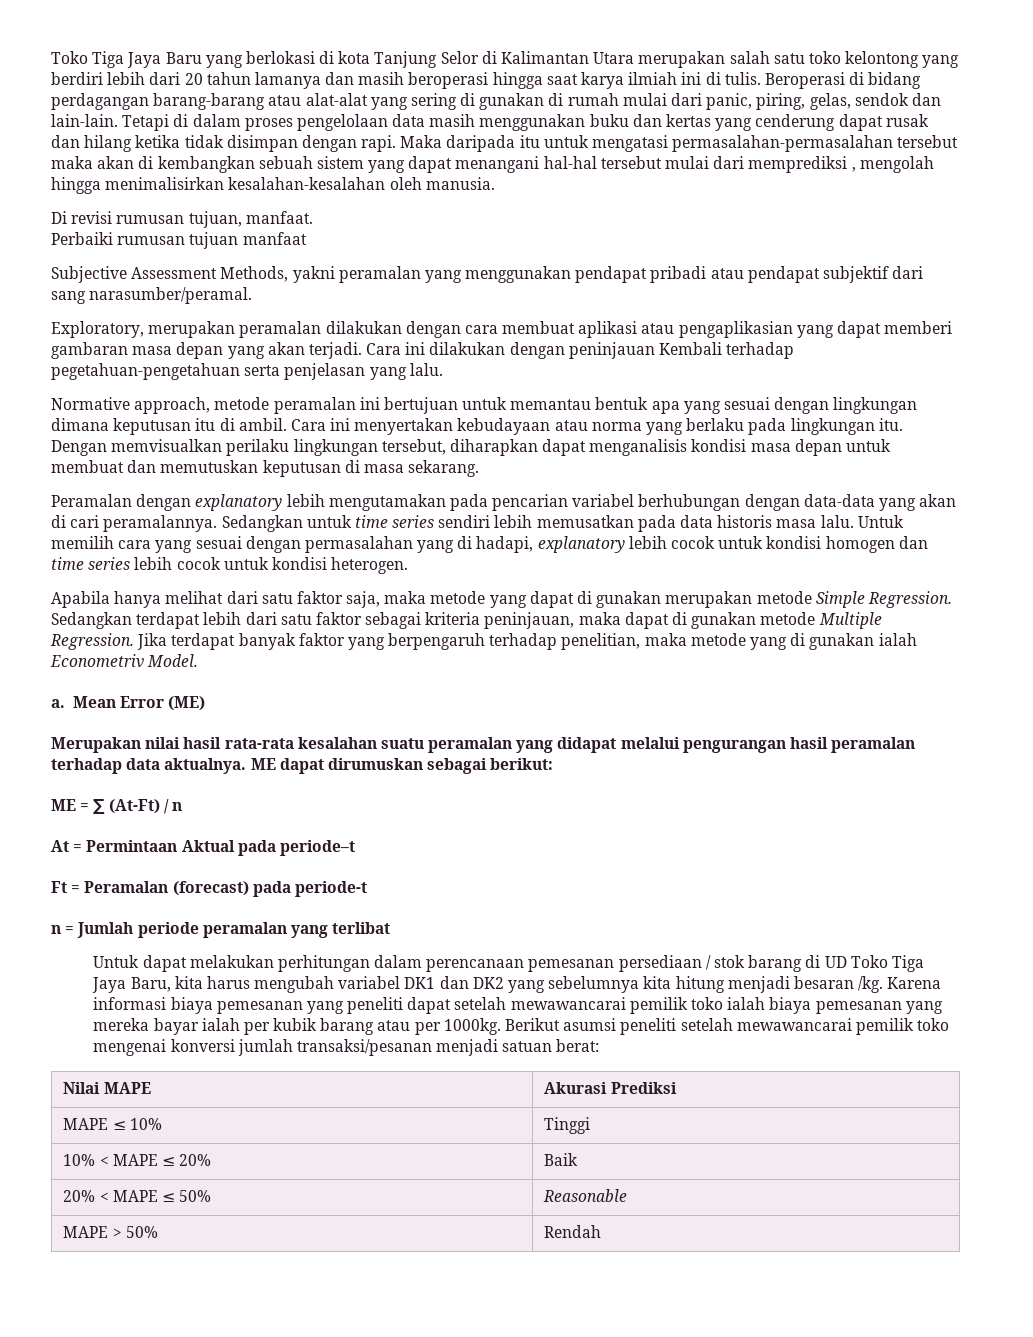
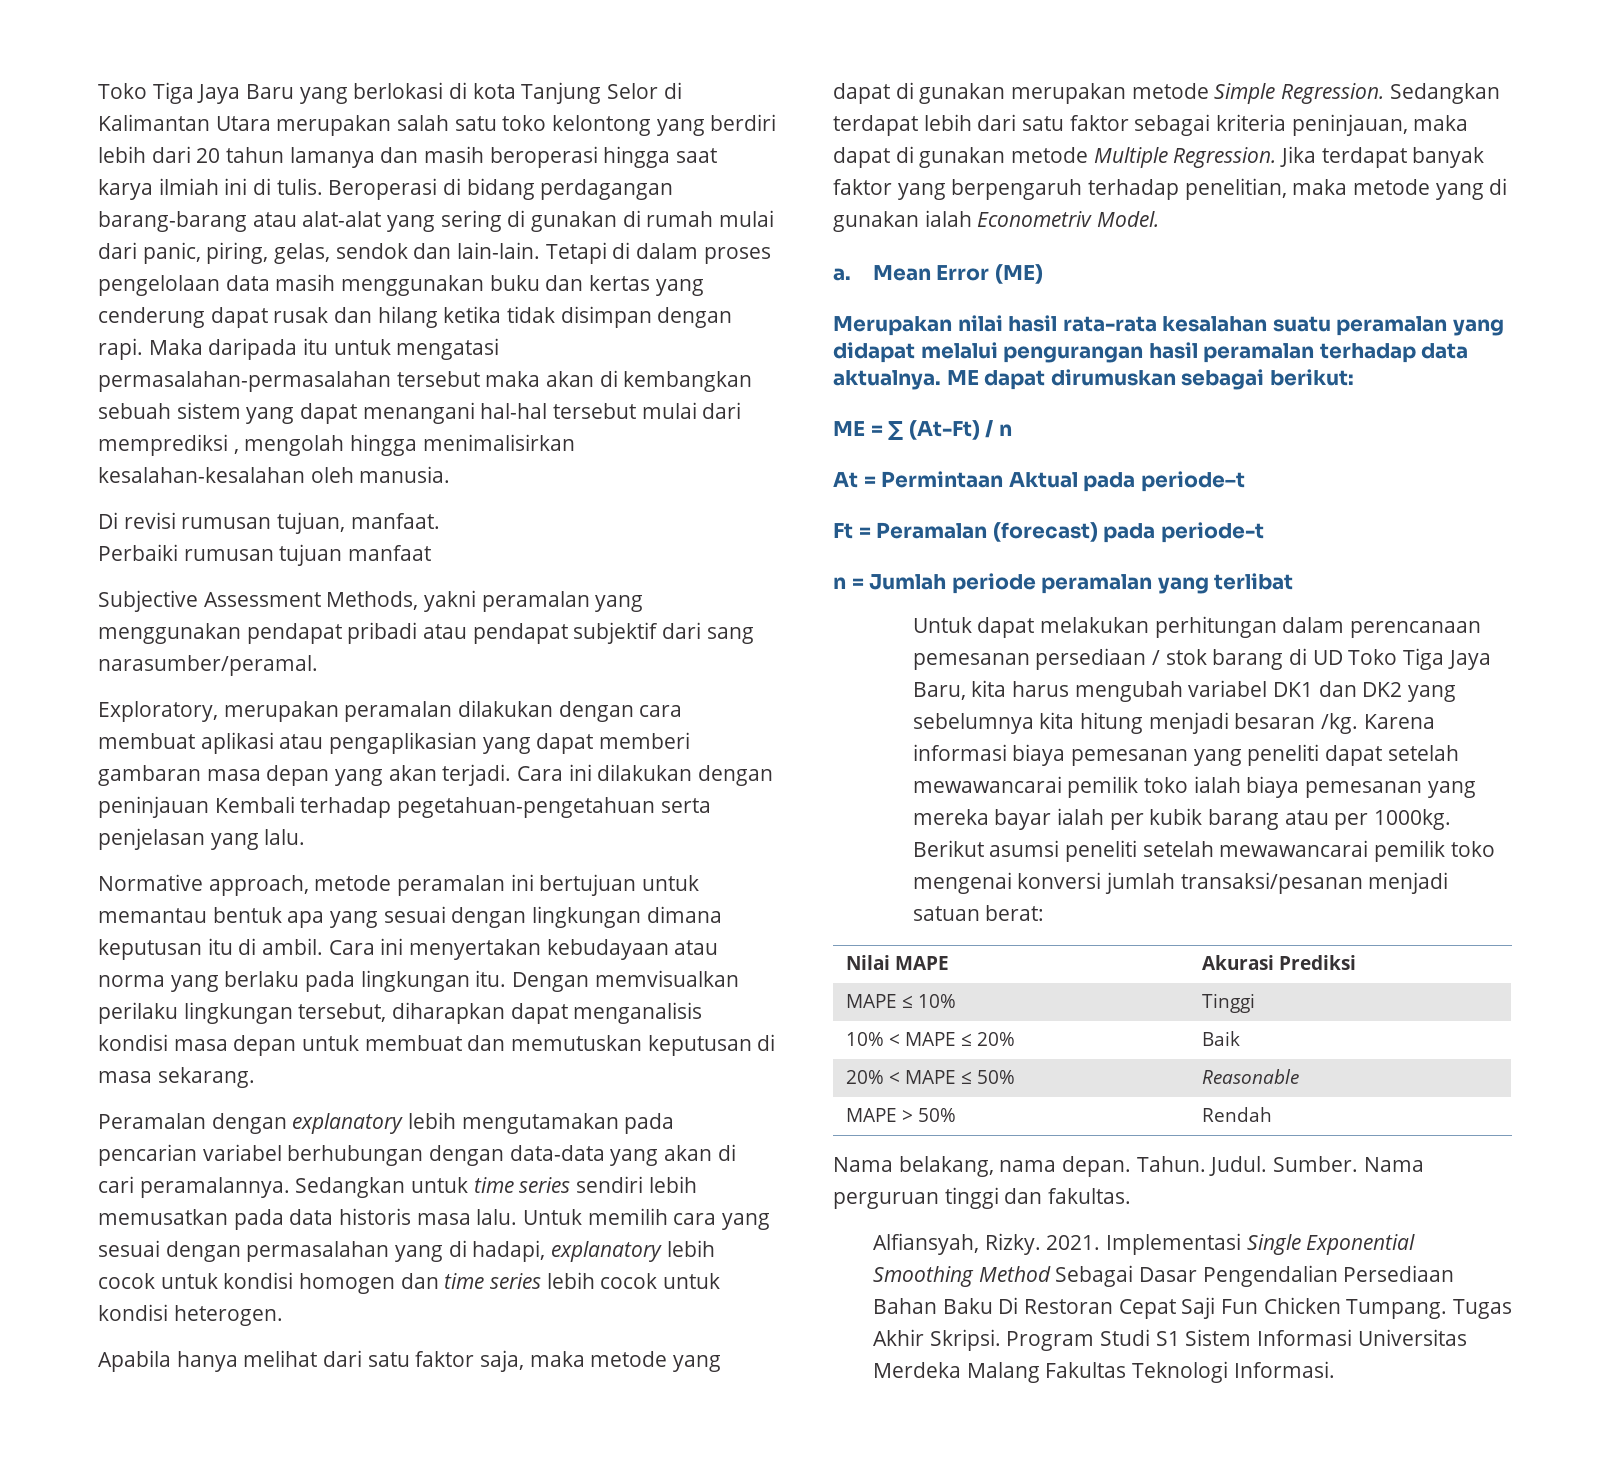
+ Nama belakang, nama depan. Tahun. Judul. Sumber. Nama perguruan tinggi dan fakultas.
+ Alfiansyah, Rizky. 2021. Implementasi Single Exponential Smoothing Method Sebagai Dasar Pengendalian Persediaan Bahan Baku Di Restoran Cepat Saji Fun Chicken Tumpang. Tugas Akhir Skripsi. Program Studi S1 Sistem Informasi Universitas Merdeka Malang Fakultas Teknologi Informasi.

